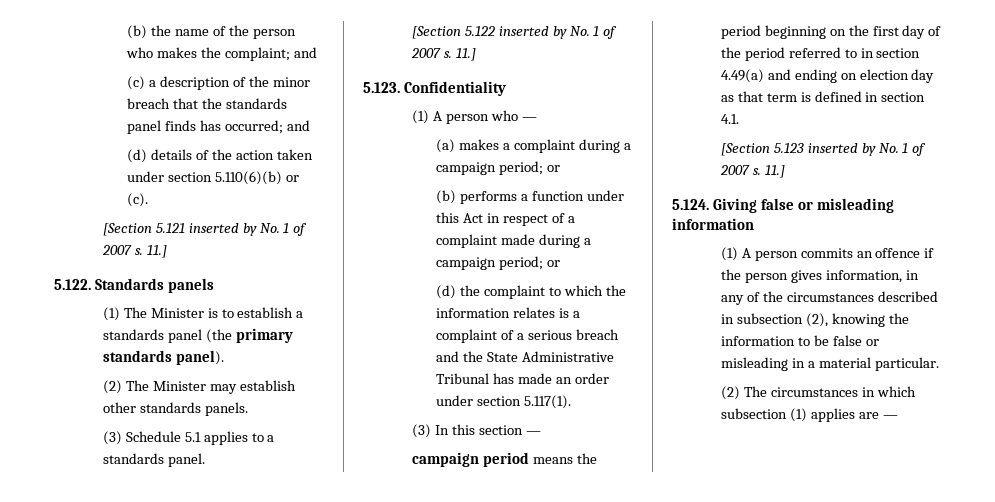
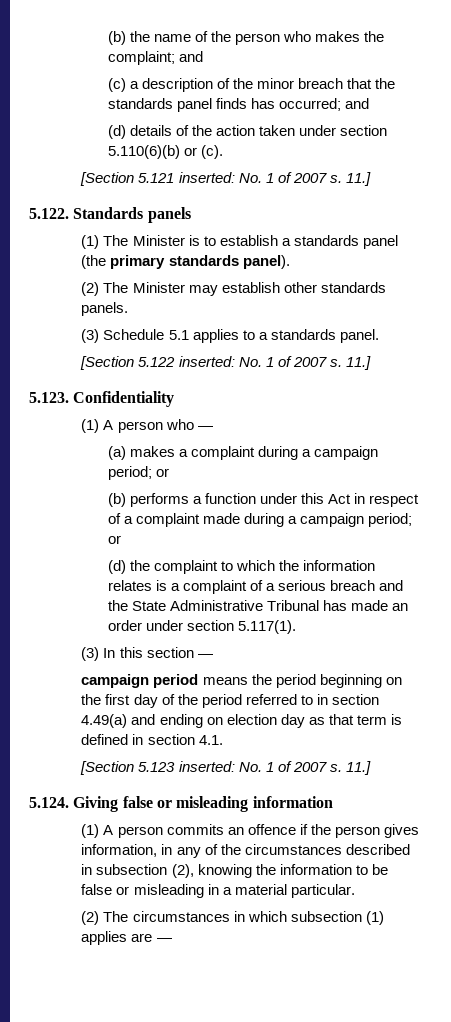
- [Section 5.121 inserted by No. 1 of 2007 s.
+ [Section 5.121 inserted: No. 1 of 2007 s.
- [Section 5.122 inserted by No. 1 of 2007 s.
+ [Section 5.122 inserted: No. 1 of 2007 s.
- [Section 5.123 inserted by No. 1 of 2007 s.
+ [Section 5.123 inserted: No. 1 of 2007 s.

